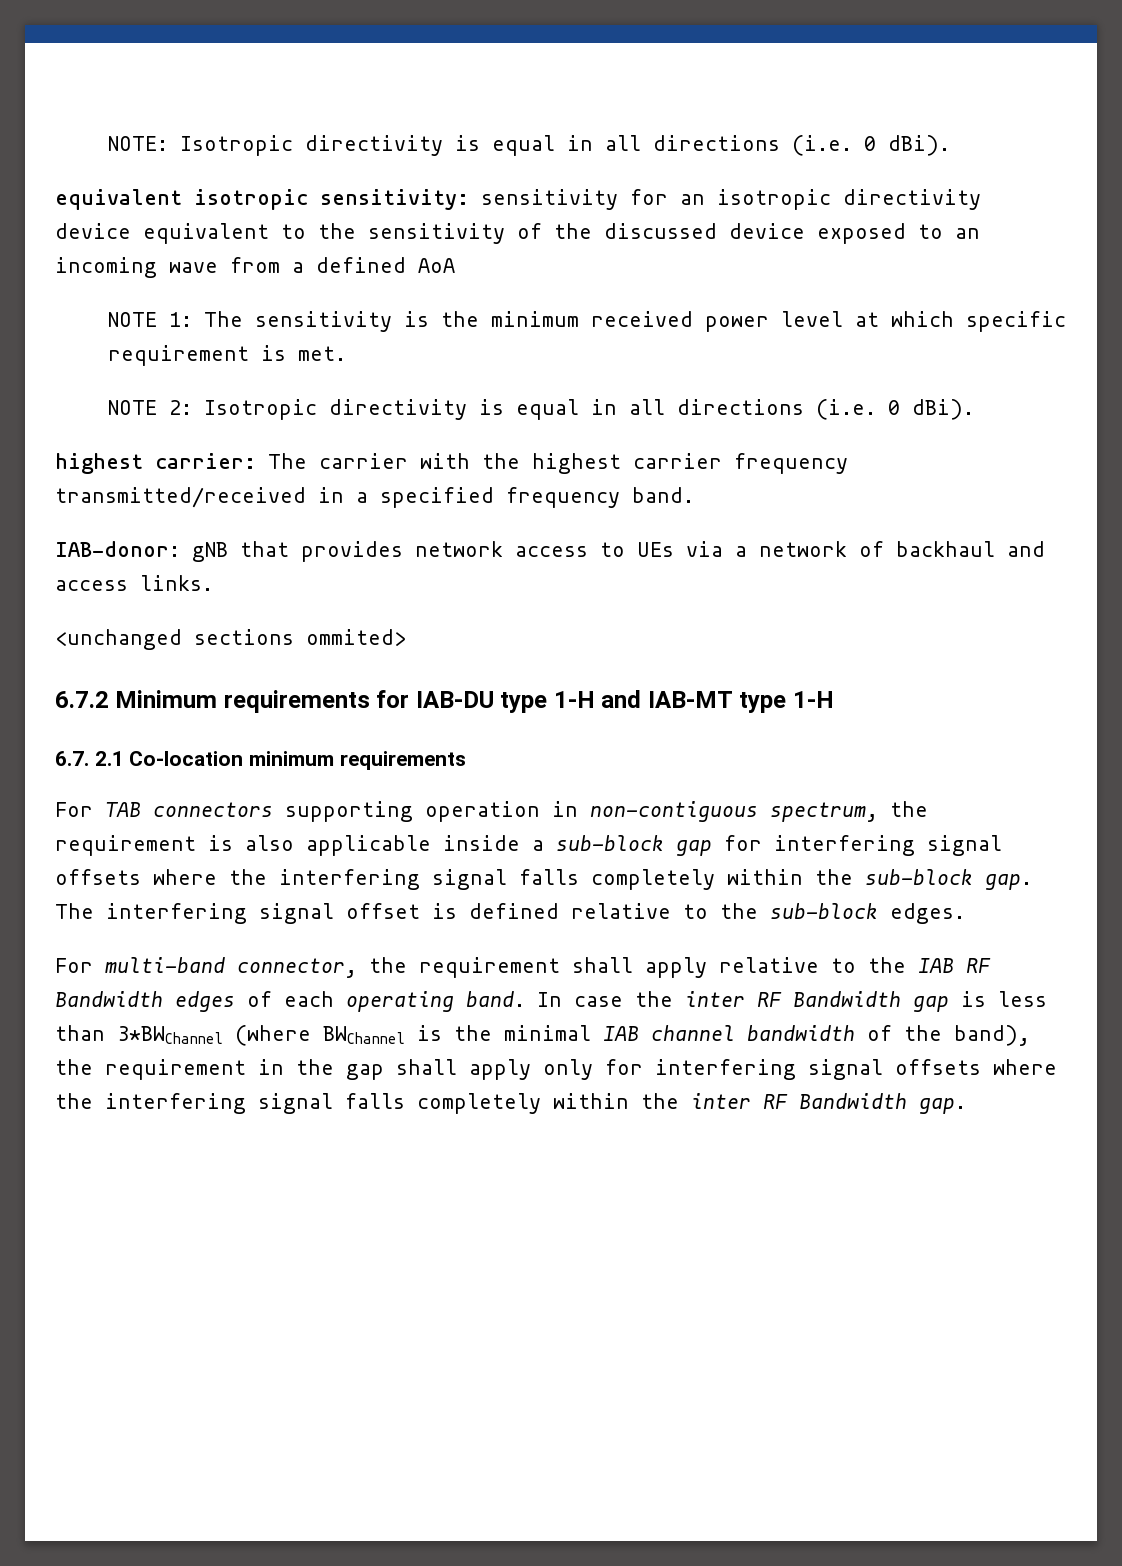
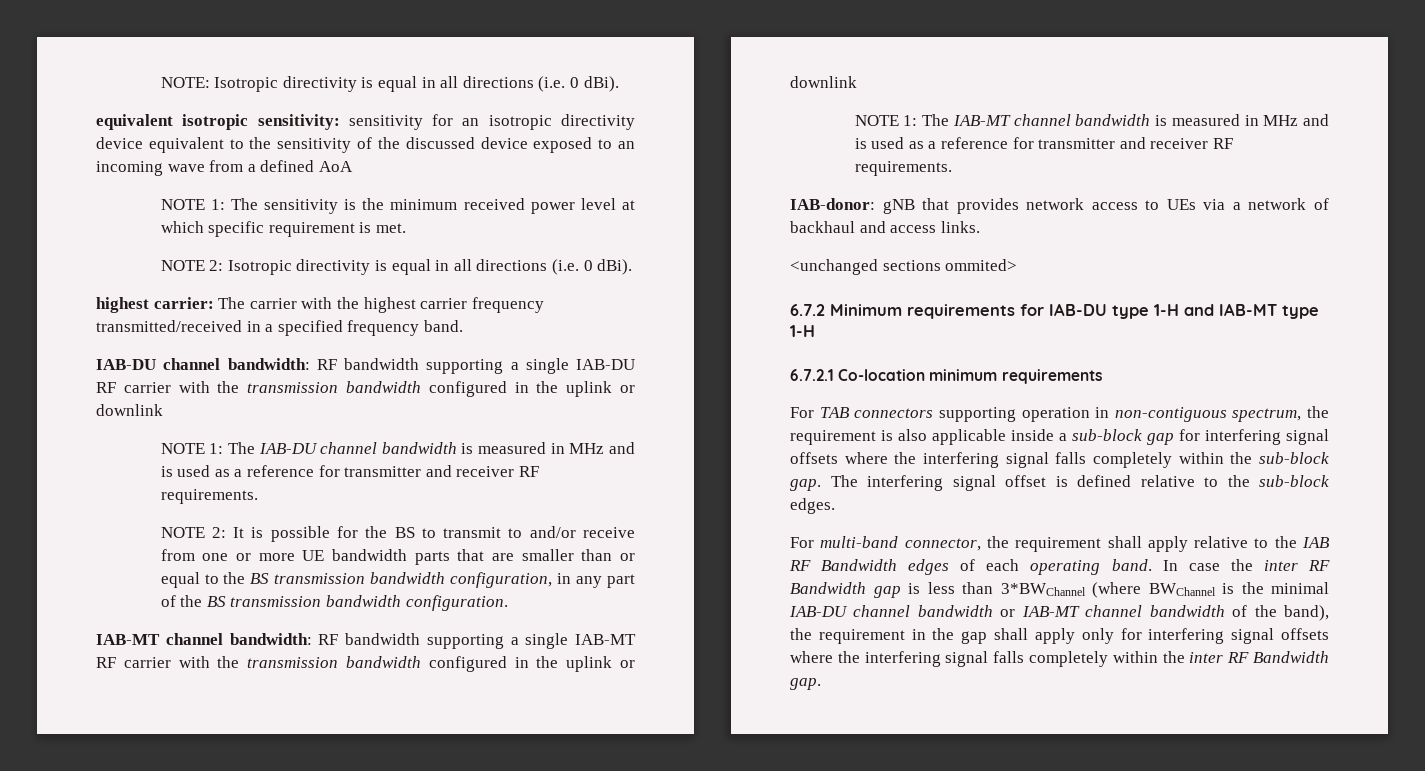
+ IAB-DU channel bandwidth: RF bandwidth supporting a single IAB-DU RF carrier with the transmission bandwidth configured in the uplink or downlink
+ NOTE 1: The IAB-DU channel bandwidth is measured in MHz and is used as a reference for transmitter and receiver RF requirements.
+ NOTE 2: It is possible for the BS to transmit to and/or receive from one or more UE bandwidth parts that are smaller than or equal to the BS transmission bandwidth configuration, in any part of the BS transmission bandwidth configuration.
+ IAB-MT channel bandwidth: RF bandwidth supporting a single IAB-MT RF carrier with the transmission bandwidth configured in the uplink or downlink
+ NOTE 1: The IAB-MT channel bandwidth is measured in MHz and is used as a reference for transmitter and receiver RF requirements.
- 6.7. 2.1 Co-location minimum requirements
+ 6.7.2.1 Co-location minimum requirements
- In case the inter RF Bandwidth gap is less than 3*BWChannel (where BWChannel is the minimal IAB channel bandwidth of the band), the requirement in the gap shall apply only for interfering signal offsets where the interfering signal falls completely within the inter RF Bandwidth gap.
+ In case the inter RF Bandwidth gap is less than 3*BWChannel (where BWChannel is the minimal IAB-DU channel bandwidth or IAB-MT channel bandwidth of the band), the requirement in the gap shall apply only for interfering signal offsets where the interfering signal falls completely within the inter RF Bandwidth gap.

